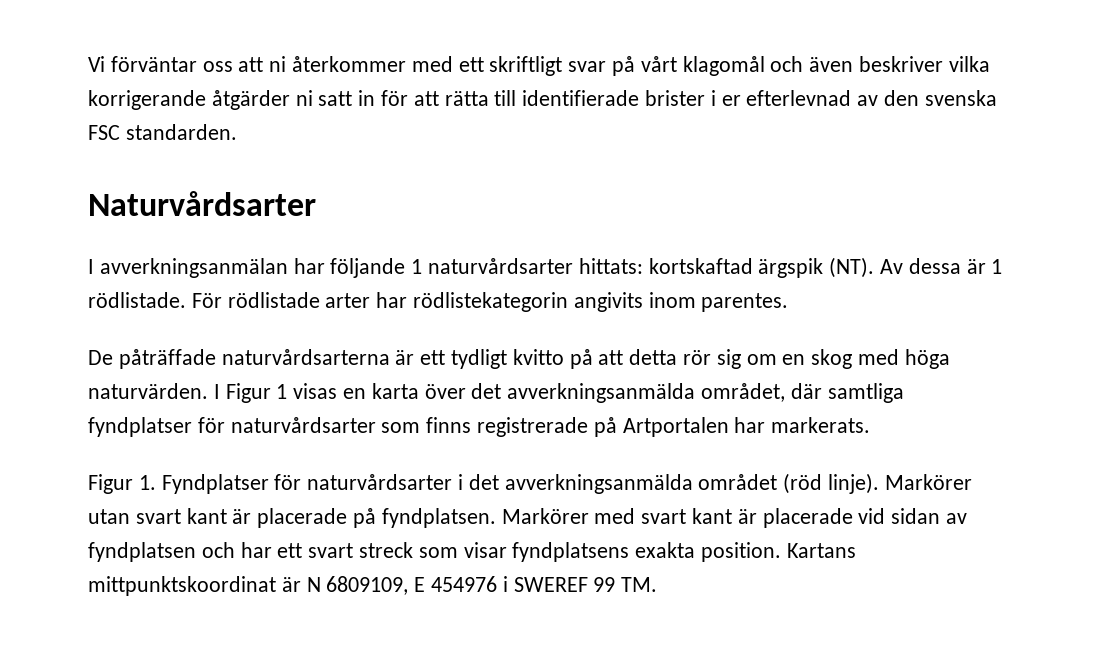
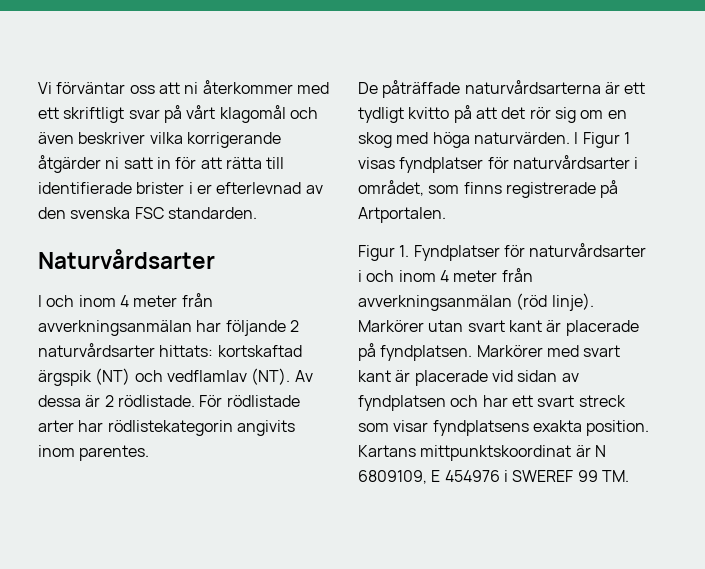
- I avverkningsanmälan har följande 1 naturvårdsarter hittats: kortskaftad ärgspik (NT). Av dessa är 1 rödlistade.
+ I och inom 4 meter från avverkningsanmälan har följande 2 naturvårdsarter hittats: kortskaftad ärgspik (NT) och vedflamlav (NT). Av dessa är 2 rödlistade.
- De påträffade naturvårdsarterna är ett tydligt kvitto på att detta rör sig om en skog med höga naturvärden.
+ De påträffade naturvårdsarterna är ett tydligt kvitto på att det rör sig om en skog med höga naturvärden.
- I Figur 1 visas en karta över det avverkningsanmälda området, där samtliga fyndplatser för naturvårdsarter som finns registrerade på Artportalen har markerats.
+ I Figur 1 visas fyndplatser för naturvårdsarter i området, som finns registrerade på Artportalen.
- Figur 1. Fyndplatser för naturvårdsarter i det avverkningsanmälda området (röd linje).
+ Figur 1. Fyndplatser för naturvårdsarter i och inom 4 meter från avverkningsanmälan (röd linje).

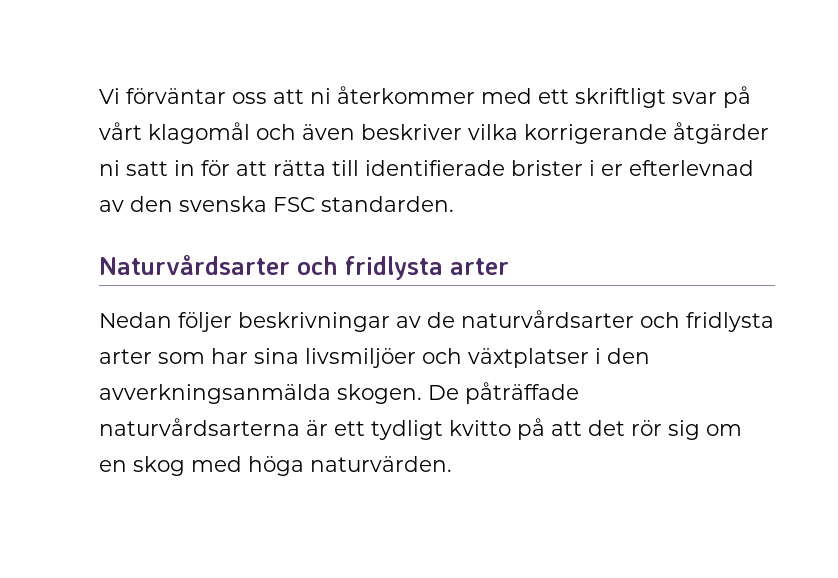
- Naturvårdsarter
- I och inom 4 meter från avverkningsanmälan har följande 2 naturvårdsarter hittats: kortskaftad ärgspik (NT) och vedflamlav (NT). Av dessa är 2 rödlistade. För rödlistade arter har rödlistekategorin angivits inom parentes.
- De påträffade naturvårdsarterna är ett tydligt kvitto på att det rör sig om en skog med höga naturvärden. I Figur 1 visas fyndplatser för naturvårdsarter i området, som finns registrerade på Artportalen.
- Figur 1. Fyndplatser för naturvårdsarter i och inom 4 meter från avverkningsanmälan (röd linje). Markörer utan svart kant är placerade på fyndplatsen. Markörer med svart kant är placerade vid sidan av fyndplatsen och har ett svart streck som visar fyndplatsens exakta position. Kartans mittpunktskoordinat är N 6809109, E 454976 i SWEREF 99 TM.
+ Naturvårdsarter och fridlysta arter
+ Nedan följer beskrivningar av de naturvårdsarter och fridlysta arter som har sina livsmiljöer och växtplatser i den avverkningsanmälda skogen. De påträffade naturvårdsarterna är ett tydligt kvitto på att det rör sig om en skog med höga naturvärden.

